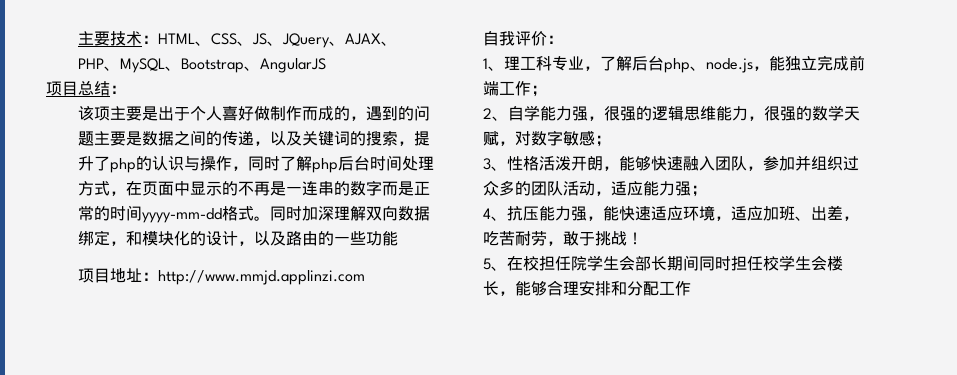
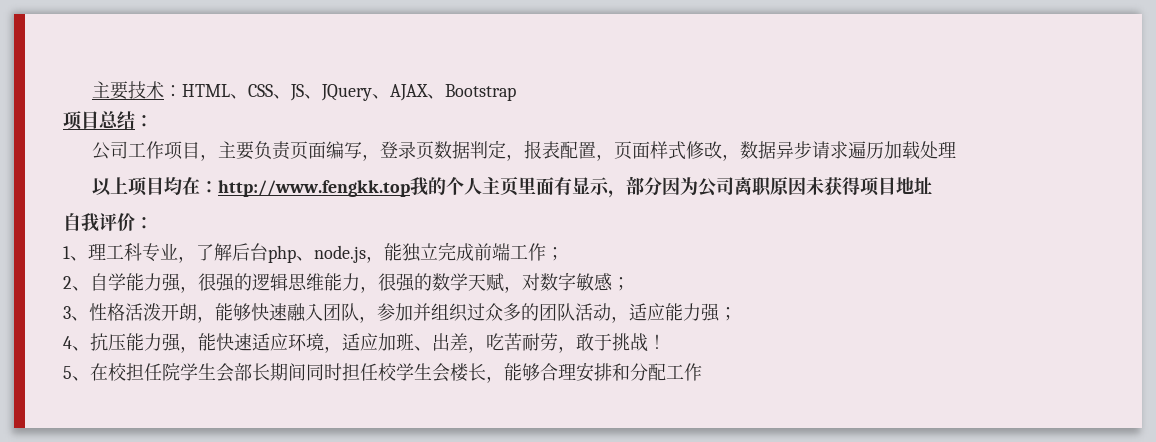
- 主要技术：HTML、CSS、JS、JQuery、AJAX、PHP、MySQL、Bootstrap、AngularJS
+ 主要技术：HTML、CSS、JS、JQuery、AJAX、Bootstrap
- 该项主要是出于个人喜好做制作而成的，遇到的问题主要是数据之间的传递，以及关键词的搜索，提升了php的认识与操作，同时了解php后台时间处理方式，在页面中显示的不再是一连串的数字而是正常的时间yyyy-mm-dd格式。同时加深理解双向数据绑定，和模块化的设计，以及路由的一些功能
- 项目地址：http://www.mmjd.applinzi.com
+ 公司工作项目，主要负责页面编写，登录页数据判定，报表配置，页面样式修改，数据异步请求遍历加载处理
+ 以上项目均在：http://www.fengkk.top我的个人主页里面有显示，部分因为公司离职原因未获得项目地址

